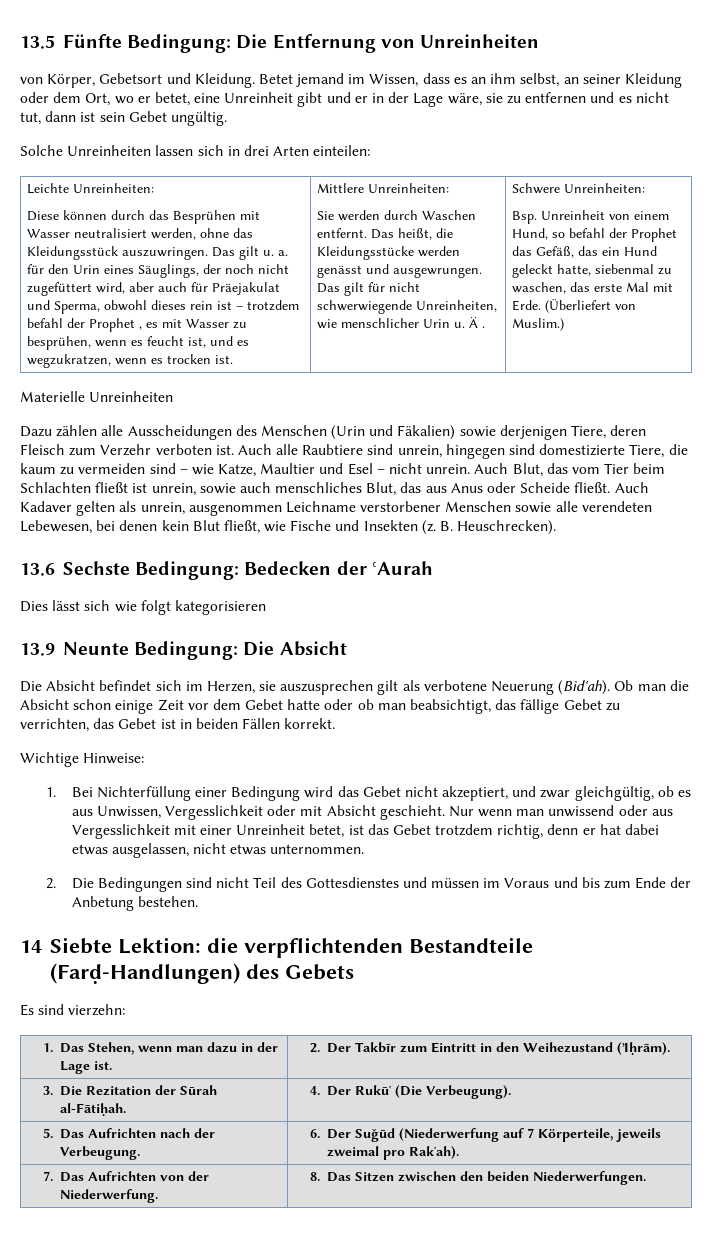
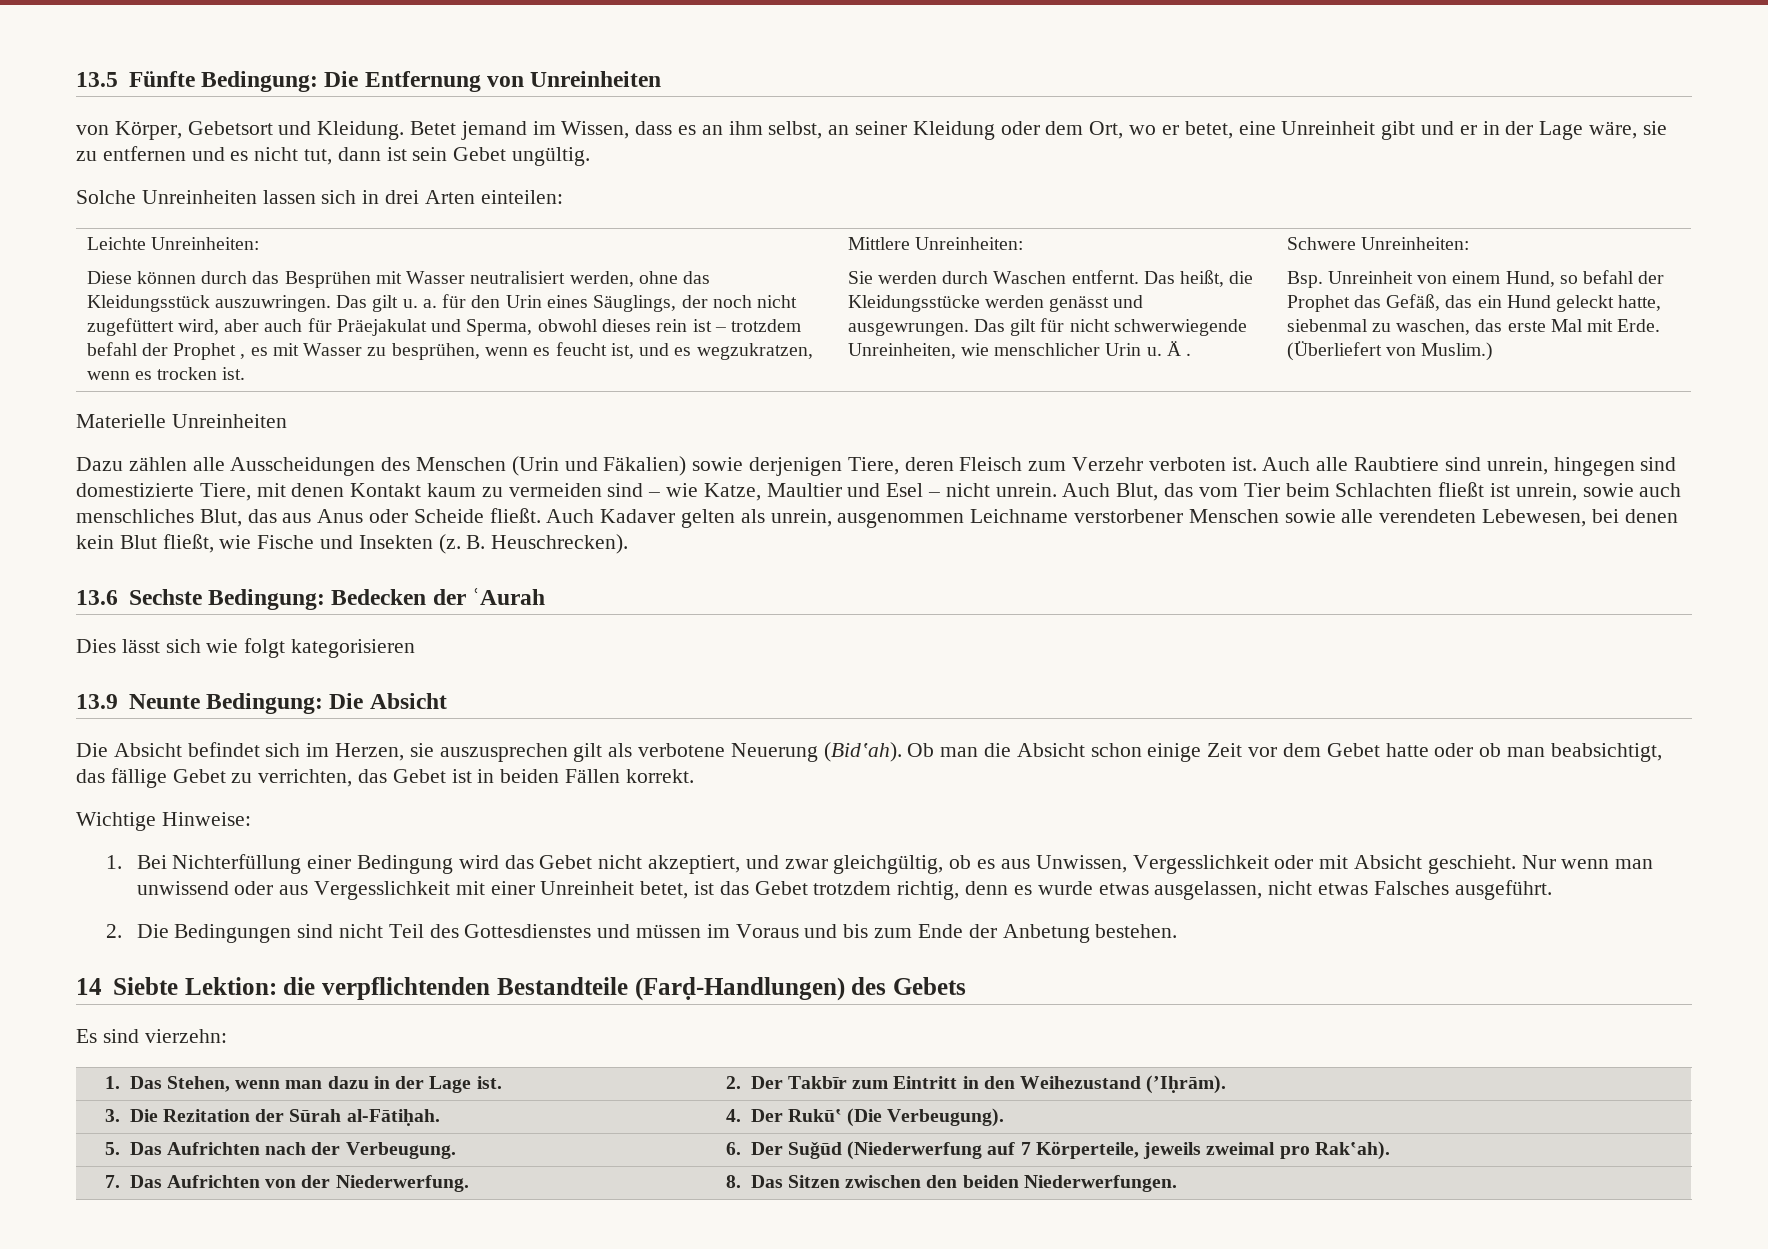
- Auch alle Raubtiere sind unrein, hingegen sind domestizierte Tiere, die kaum zu vermeiden sind – wie Katze, Maultier und Esel – nicht unrein.
+ Auch alle Raubtiere sind unrein, hingegen sind domestizierte Tiere, mit denen Kontakt kaum zu vermeiden sind – wie Katze, Maultier und Esel – nicht unrein.
- Nur wenn man unwissend oder aus Vergesslichkeit mit einer Unreinheit betet, ist das Gebet trotzdem richtig, denn er hat dabei etwas ausgelassen, nicht etwas unternommen.
+ Nur wenn man unwissend oder aus Vergesslichkeit mit einer Unreinheit betet, ist das Gebet trotzdem richtig, denn es wurde etwas ausgelassen, nicht etwas Falsches ausgeführt.

